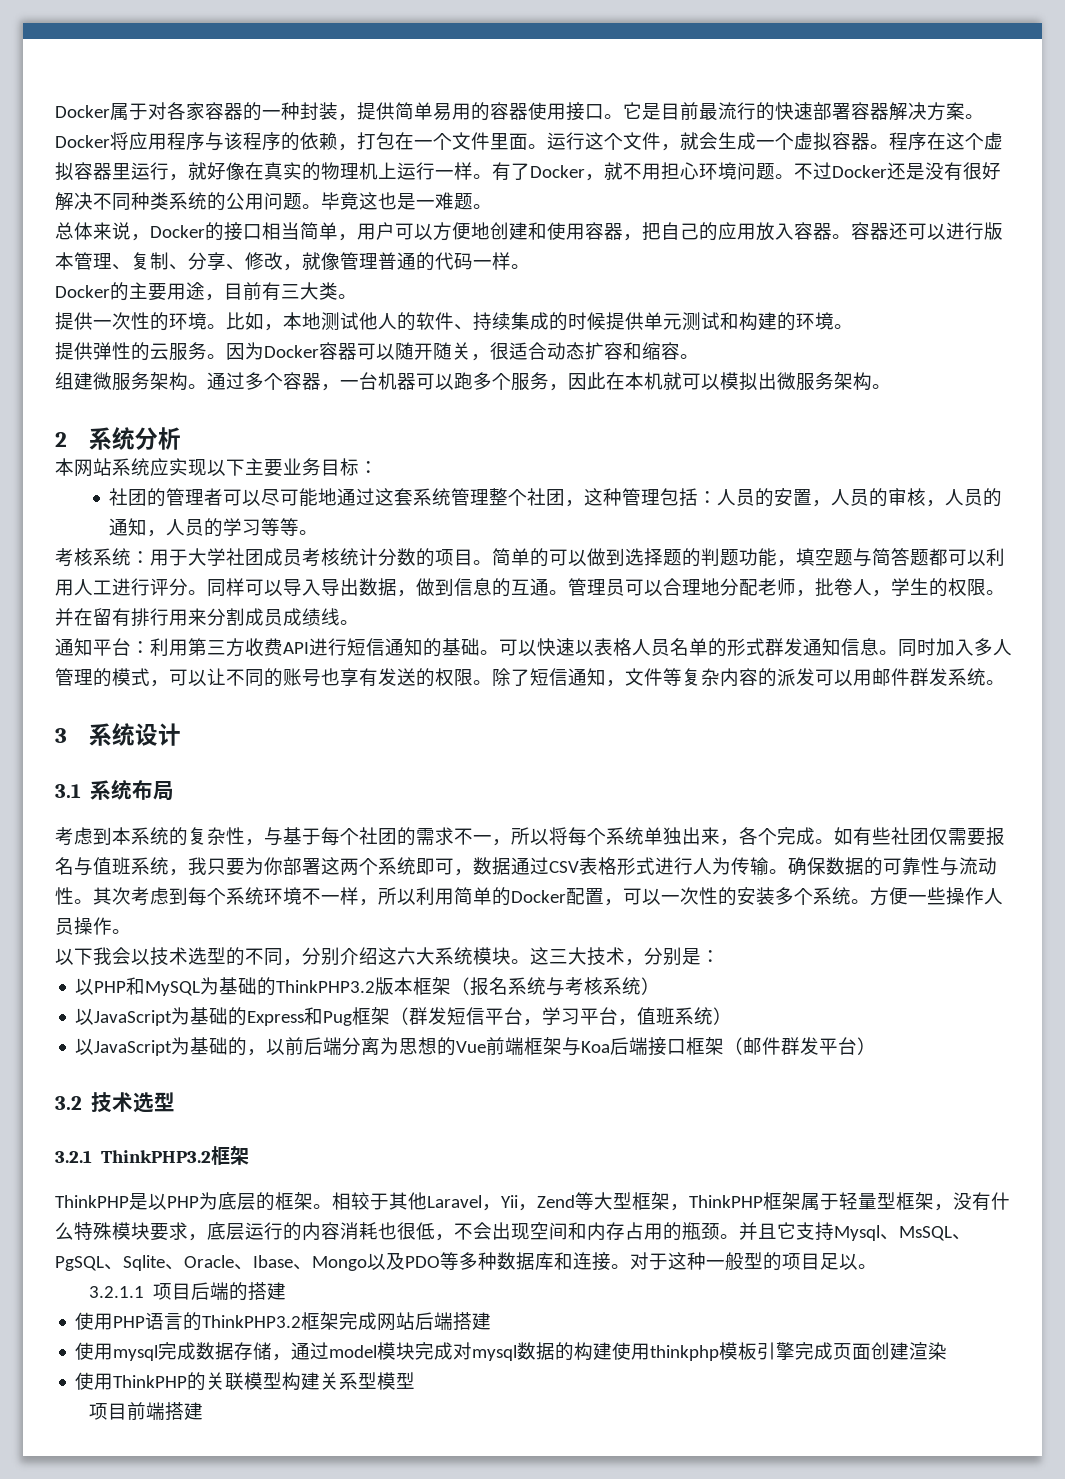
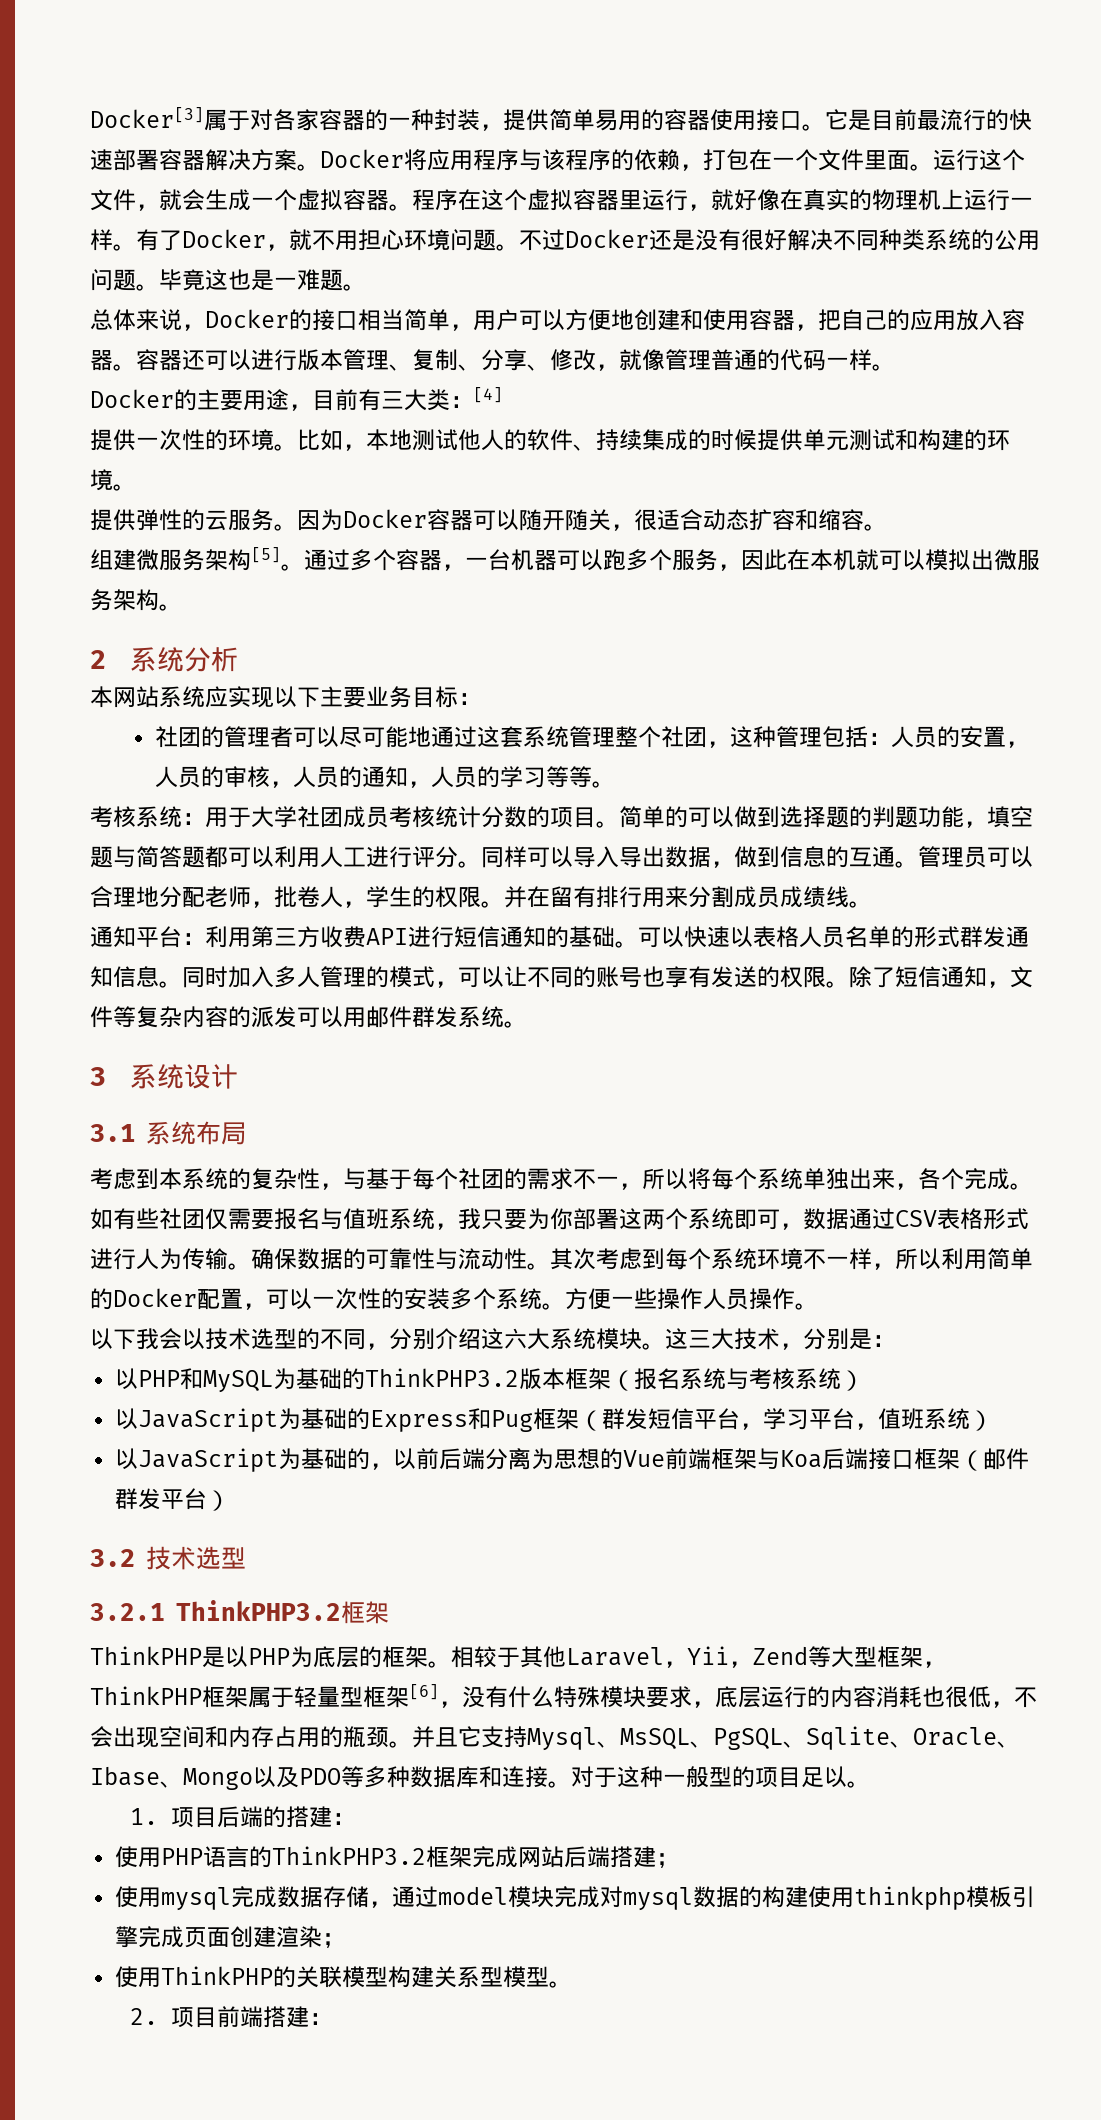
- Docker属于对各家容器的一种封装，提供简单易用的容器使用接口。
+ Docker[3]属于对各家容器的一种封装，提供简单易用的容器使用接口。
- Docker的主要用途，目前有三大类。
+ Docker的主要用途，目前有三大类：[4]
- 组建微服务架构。
+ 组建微服务架构[5]。
- 相较于其他Laravel，Yii，Zend等大型框架，ThinkPHP框架属于轻量型框架，没有什么特殊模块要求，底层运行的内容消耗也很低，不会出现空间和内存占用的瓶颈。
+ 相较于其他Laravel，Yii，Zend等大型框架，ThinkPHP框架属于轻量型框架[6]，没有什么特殊模块要求，底层运行的内容消耗也很低，不会出现空间和内存占用的瓶颈。
- 3.2.1.1项目后端的搭建
+ 1.项目后端的搭建：
- 使用PHP语言的ThinkPHP3.2框架完成网站后端搭建
+ 使用PHP语言的ThinkPHP3.2框架完成网站后端搭建；
- 使用mysql完成数据存储，通过model模块完成对mysql数据的构建使用thinkphp模板引擎完成页面创建渲染
+ 使用mysql完成数据存储，通过model模块完成对mysql数据的构建使用thinkphp模板引擎完成页面创建渲染；
- 使用ThinkPHP的关联模型构建关系型模型
- 项目前端搭建
+ 使用ThinkPHP的关联模型构建关系型模型。
+ 2.项目前端搭建：

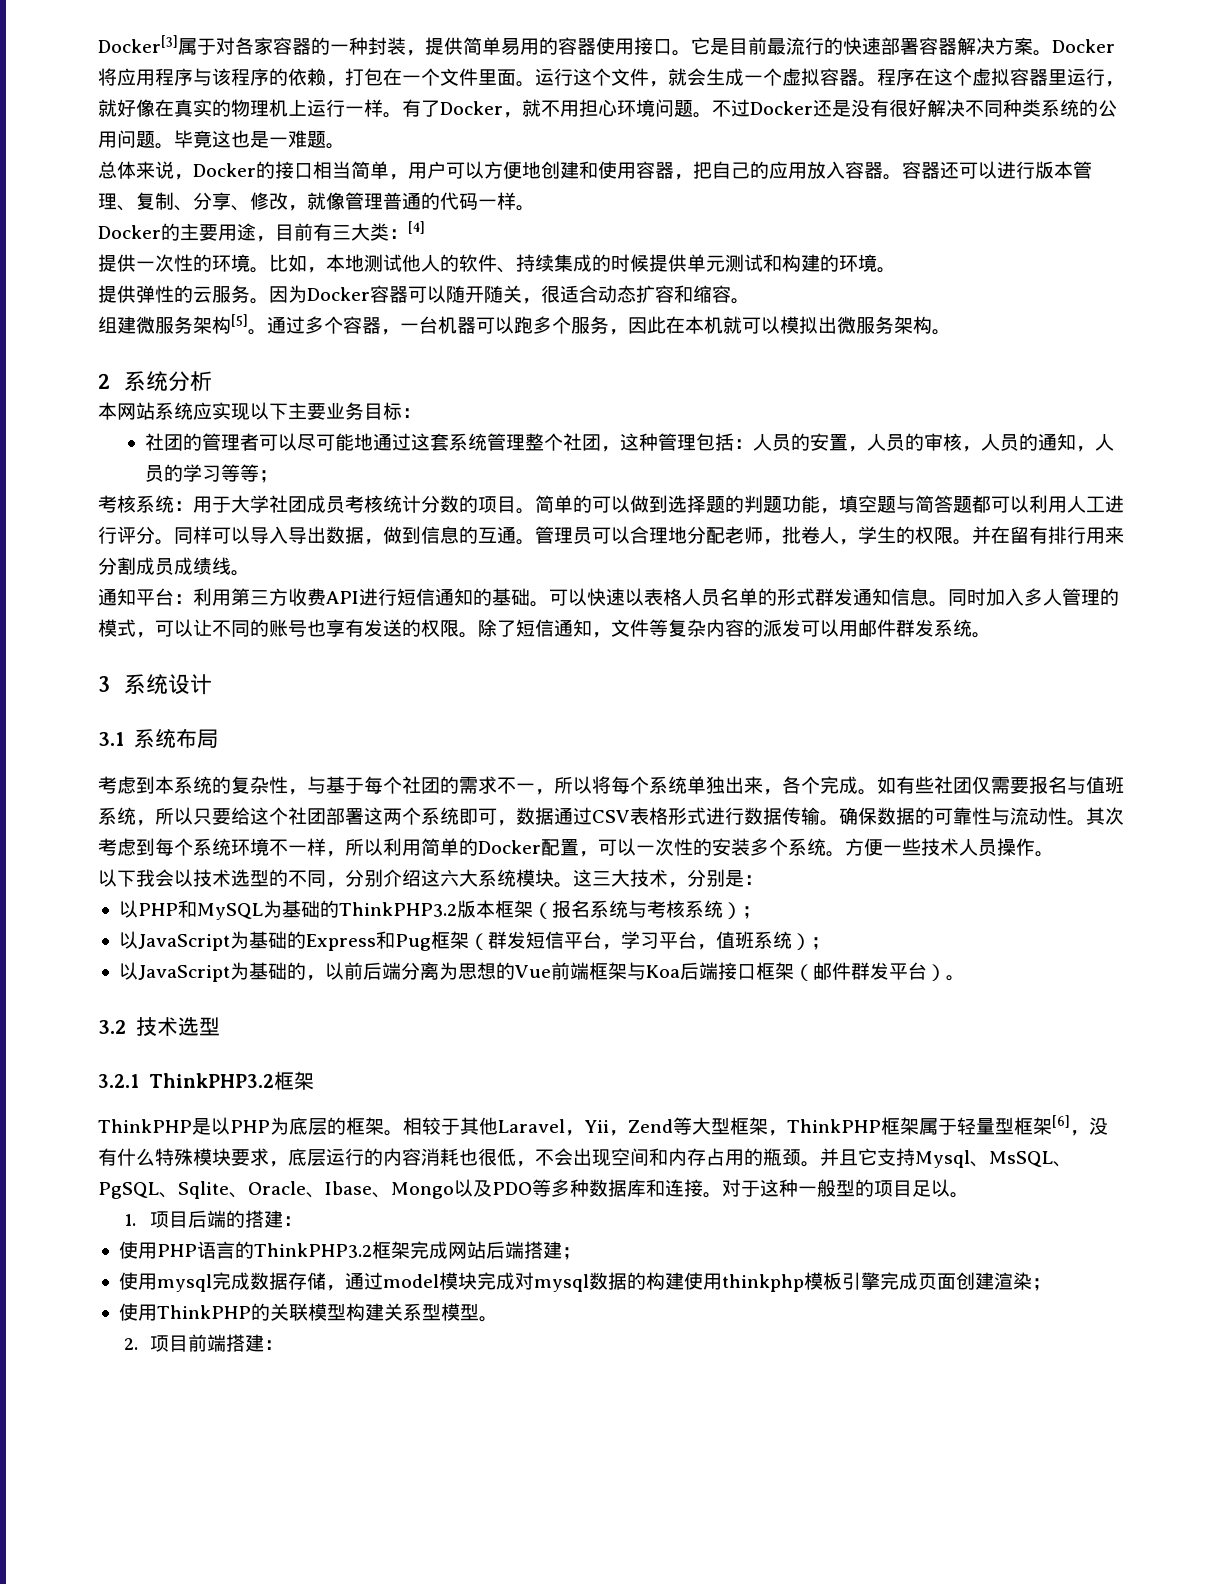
- 社团的管理者可以尽可能地通过这套系统管理整个社团，这种管理包括：人员的安置，人员的审核，人员的通知，人员的学习等等。
+ 社团的管理者可以尽可能地通过这套系统管理整个社团，这种管理包括：人员的安置，人员的审核，人员的通知，人员的学习等等；
- 如有些社团仅需要报名与值班系统，我只要为你部署这两个系统即可，数据通过CSV表格形式进行人为传输。
+ 如有些社团仅需要报名与值班系统，所以只要给这个社团部署这两个系统即可，数据通过CSV表格形式进行数据传输。
- 方便一些操作人员操作。
+ 方便一些技术人员操作。
- 以PHP和MySQL为基础的ThinkPHP3.2版本框架（报名系统与考核系统）
+ 以PHP和MySQL为基础的ThinkPHP3.2版本框架（报名系统与考核系统）；
- 以JavaScript为基础的Express和Pug框架（群发短信平台，学习平台，值班系统）
+ 以JavaScript为基础的Express和Pug框架（群发短信平台，学习平台，值班系统）；
- 以JavaScript为基础的，以前后端分离为思想的Vue前端框架与Koa后端接口框架（邮件群发平台）
+ 以JavaScript为基础的，以前后端分离为思想的Vue前端框架与Koa后端接口框架（邮件群发平台）。

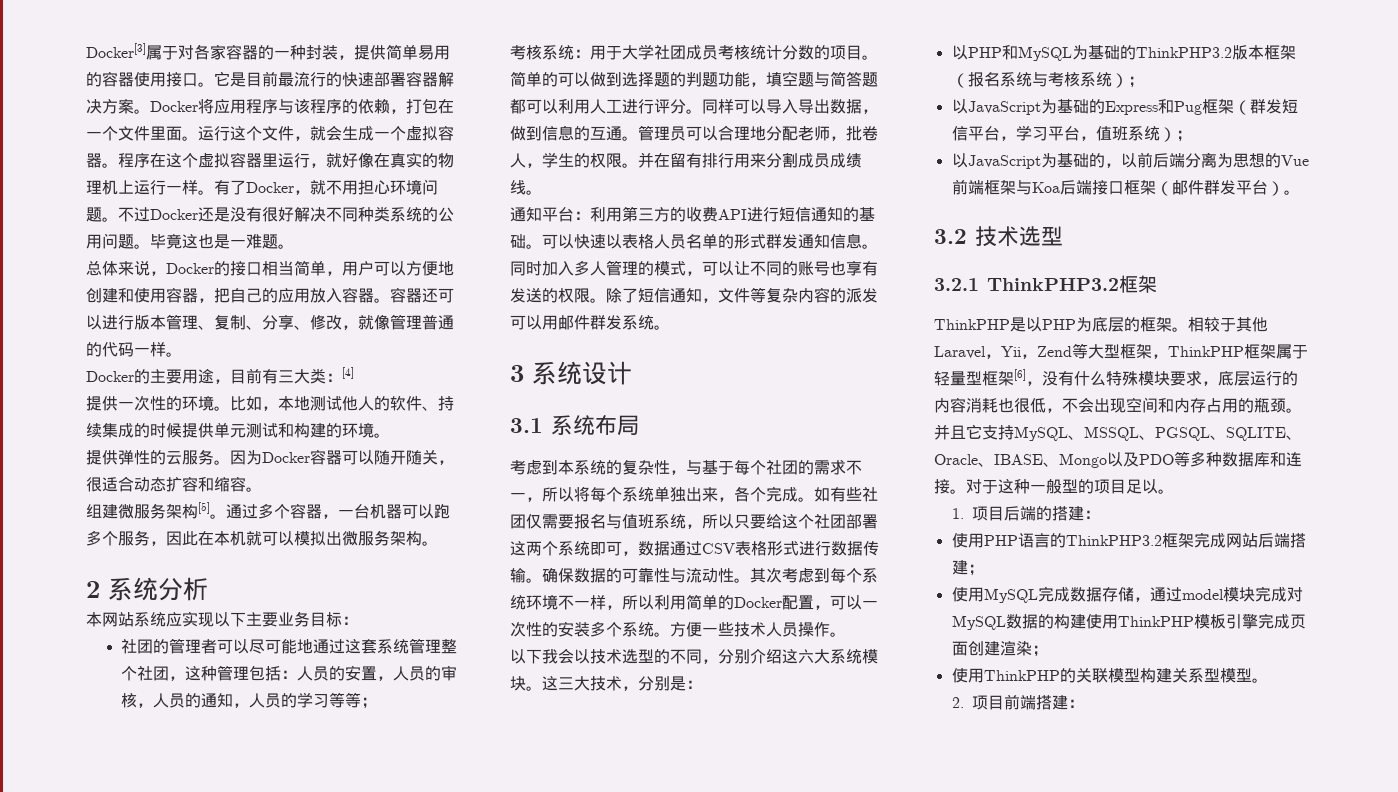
- 通知平台：利用第三方收费API进行短信通知的基础。
+ 通知平台：利用第三方的收费API进行短信通知的基础。
- 并且它支持Mysql、MsSQL、PgSQL、Sqlite、Oracle、Ibase、Mongo以及PDO等多种数据库和连接。
+ 并且它支持MySQL、MSSQL、PGSQL、SQLITE、Oracle、IBASE、Mongo以及PDO等多种数据库和连接。
- 使用mysql完成数据存储，通过model模块完成对mysql数据的构建使用thinkphp模板引擎完成页面创建渲染；
+ 使用MySQL完成数据存储，通过model模块完成对MySQL数据的构建使用ThinkPHP模板引擎完成页面创建渲染；

